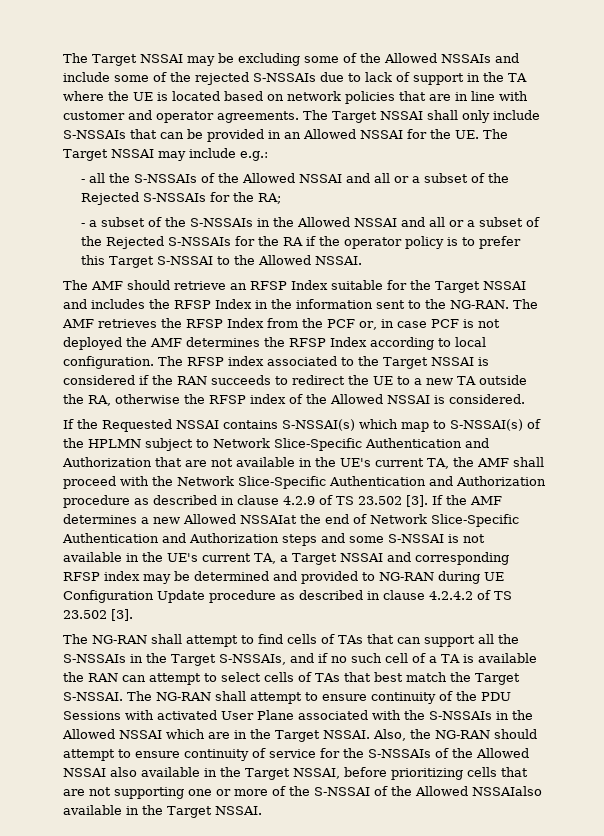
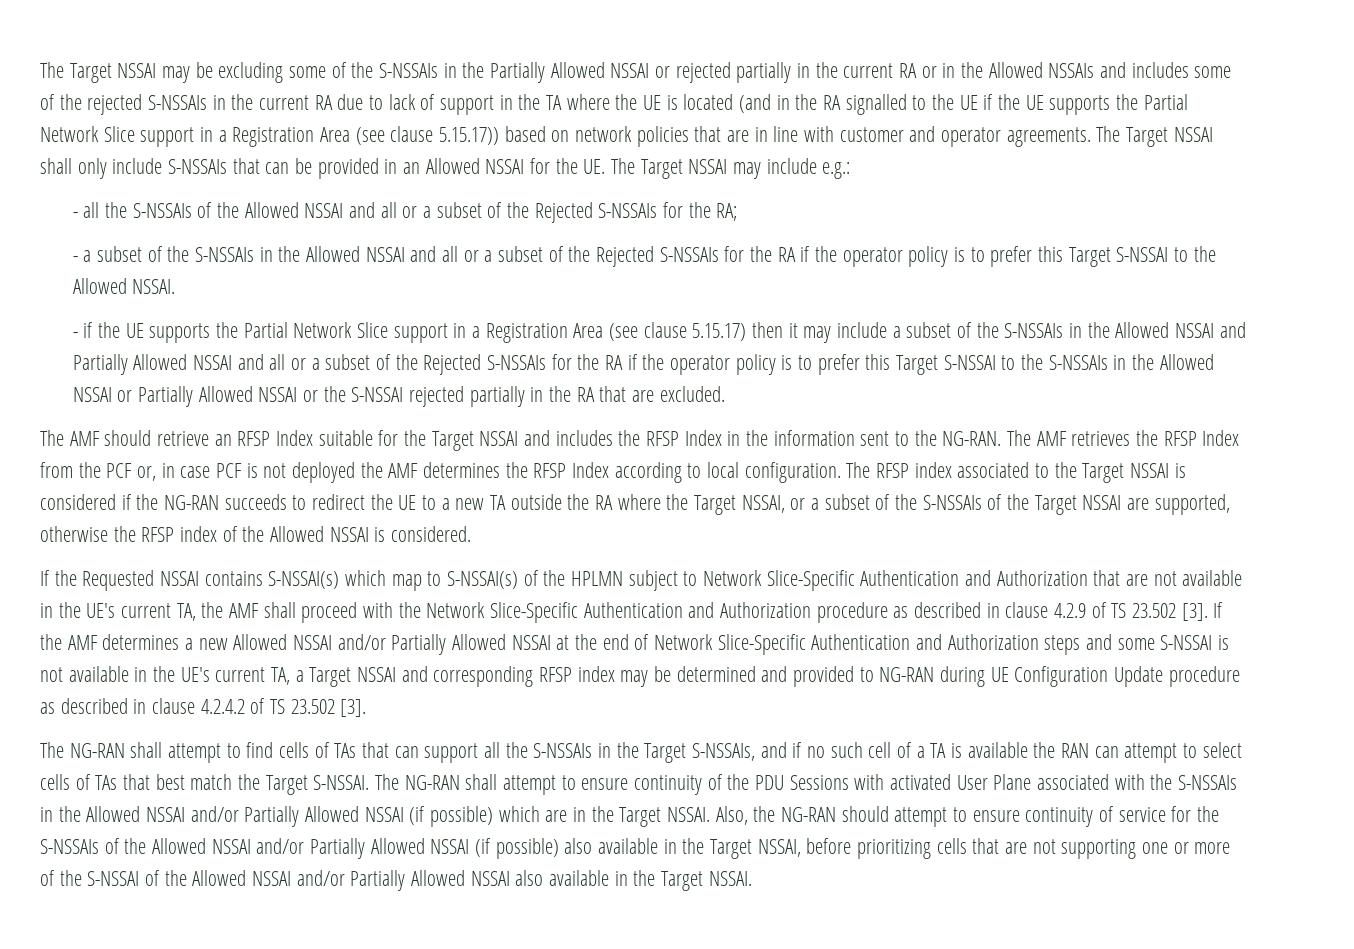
- The Target NSSAI may be excluding some of the Allowed NSSAIs and include some of the rejected S-NSSAIs due to lack of support in the TA where the UE is located based on network policies that are in line with customer and operator agreements.
+ The Target NSSAI may be excluding some of the S-NSSAIs in the Partially Allowed NSSAI or rejected partially in the current RA or in the Allowed NSSAIs and includes some of the rejected S-NSSAIs in the current RA due to lack of support in the TA where the UE is located (and in the RA signalled to the UE if the UE supports the Partial Network Slice support in a Registration Area (see clause 5.15.17)) based on network policies that are in line with customer and operator agreements.
+ - if the UE supports the Partial Network Slice support in a Registration Area (see clause 5.15.17) then it may include a subset of the S-NSSAIs in the Allowed NSSAI and Partially Allowed NSSAI and all or a subset of the Rejected S-NSSAIs for the RA if the operator policy is to prefer this Target S-NSSAI to the S-NSSAIs in the Allowed NSSAI or Partially Allowed NSSAI or the S-NSSAI rejected partially in the RA that are excluded.
- The RFSP index associated to the Target NSSAI is considered if the RAN succeeds to redirect the UE to a new TA outside the RA, otherwise the RFSP index of the Allowed NSSAI is considered.
+ The RFSP index associated to the Target NSSAI is considered if the NG-RAN succeeds to redirect the UE to a new TA outside the RA where the Target NSSAI, or a subset of the S-NSSAIs of the Target NSSAI are supported, otherwise the RFSP index of the Allowed NSSAI is considered.
- If the AMF determines a new Allowed NSSAIat the end of Network Slice-Specific Authentication and Authorization steps and some S-NSSAI is not available in the UE's current TA, a Target NSSAI and corresponding RFSP index may be determined and provided to NG-RAN during UE Configuration Update procedure as described in clause 4.2.4.2 of TS 23.502 [3].
+ If the AMF determines a new Allowed NSSAI and/or Partially Allowed NSSAI at the end of Network Slice-Specific Authentication and Authorization steps and some S-NSSAI is not available in the UE's current TA, a Target NSSAI and corresponding RFSP index may be determined and provided to NG-RAN during UE Configuration Update procedure as described in clause 4.2.4.2 of TS 23.502 [3].
- The NG-RAN shall attempt to ensure continuity of the PDU Sessions with activated User Plane associated with the S-NSSAIs in the Allowed NSSAI which are in the Target NSSAI.
+ The NG-RAN shall attempt to ensure continuity of the PDU Sessions with activated User Plane associated with the S-NSSAIs in the Allowed NSSAI and/or Partially Allowed NSSAI (if possible) which are in the Target NSSAI.
- Also, the NG-RAN should attempt to ensure continuity of service for the S-NSSAIs of the Allowed NSSAI also available in the Target NSSAI, before prioritizing cells that are not supporting one or more of the S-NSSAI of the Allowed NSSAIalso available in the Target NSSAI.
+ Also, the NG-RAN should attempt to ensure continuity of service for the S-NSSAIs of the Allowed NSSAI and/or Partially Allowed NSSAI (if possible) also available in the Target NSSAI, before prioritizing cells that are not supporting one or more of the S-NSSAI of the Allowed NSSAI and/or Partially Allowed NSSAI also available in the Target NSSAI.

